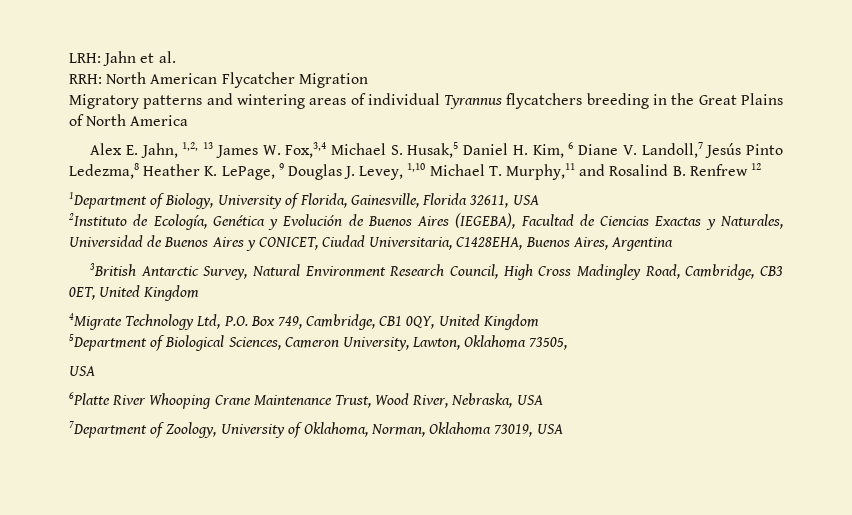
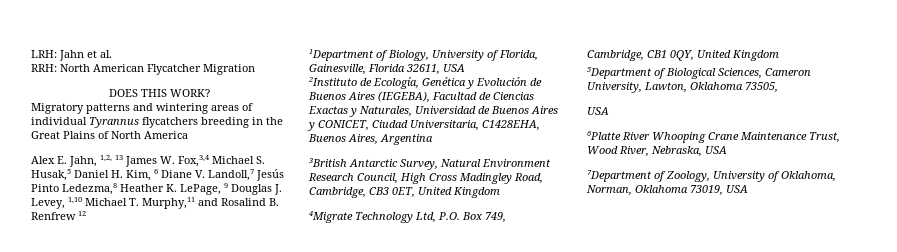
+ DOES THIS WORK?

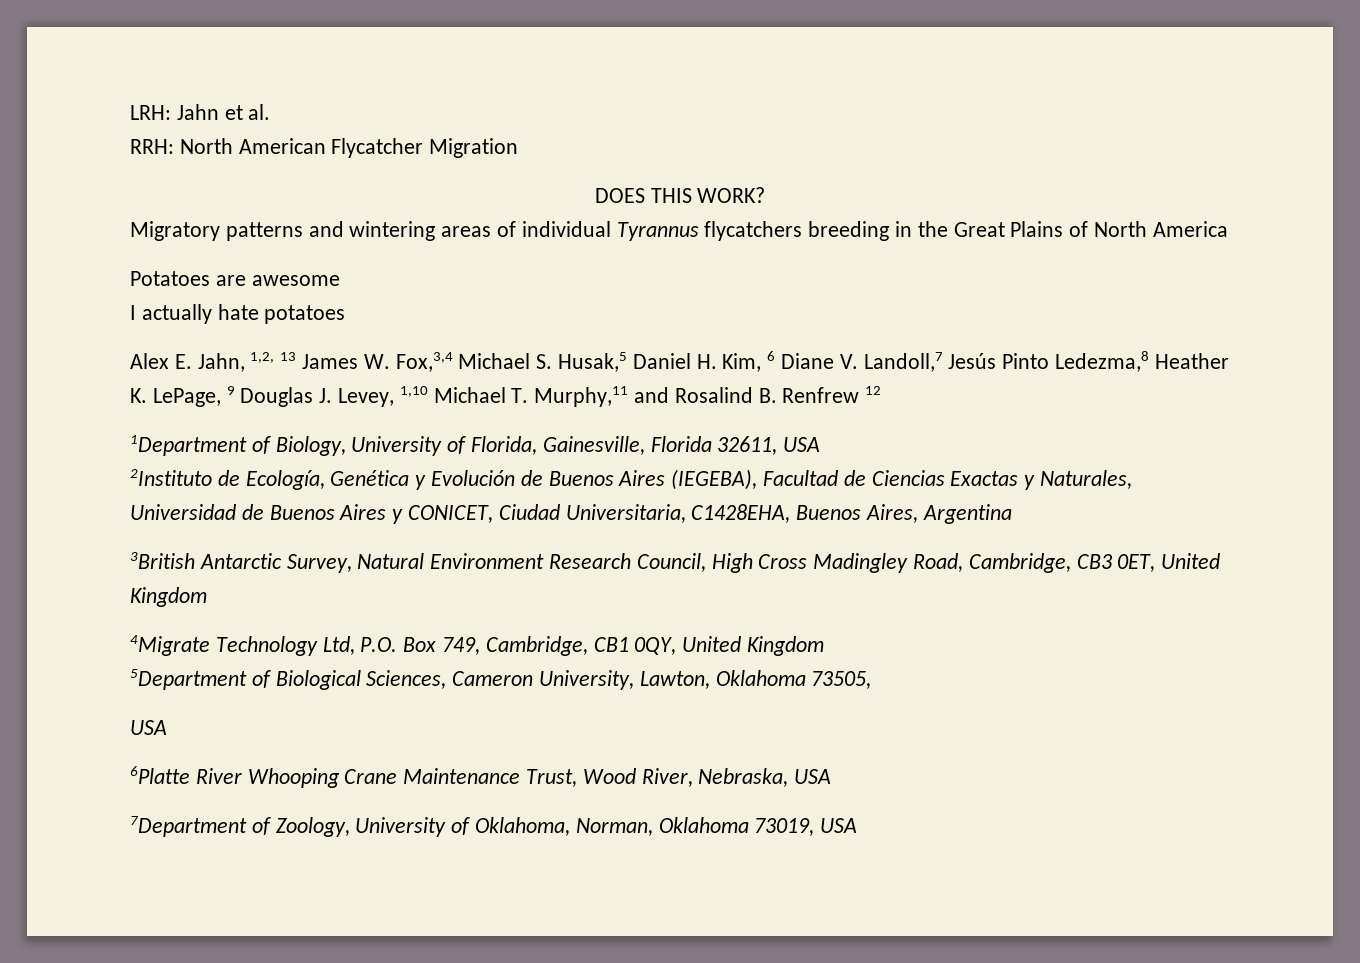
+ Potatoes are awesome
+ I actually hate potatoes

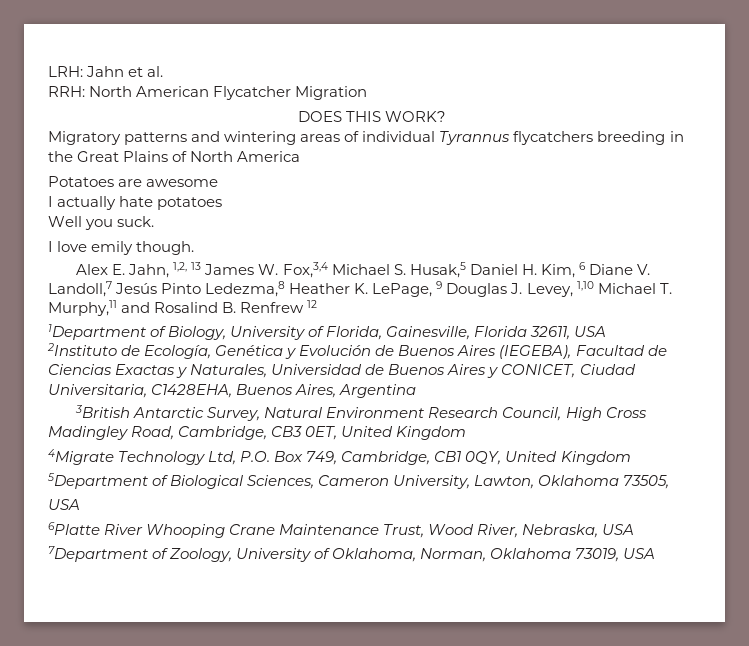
+ Well you suck.
+ I love emily though.

